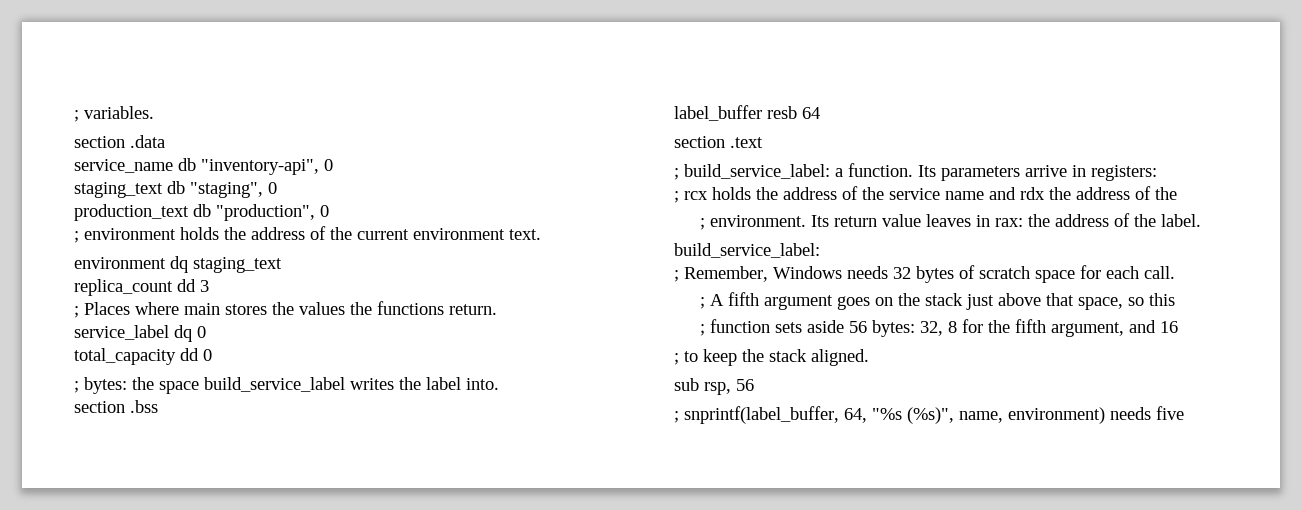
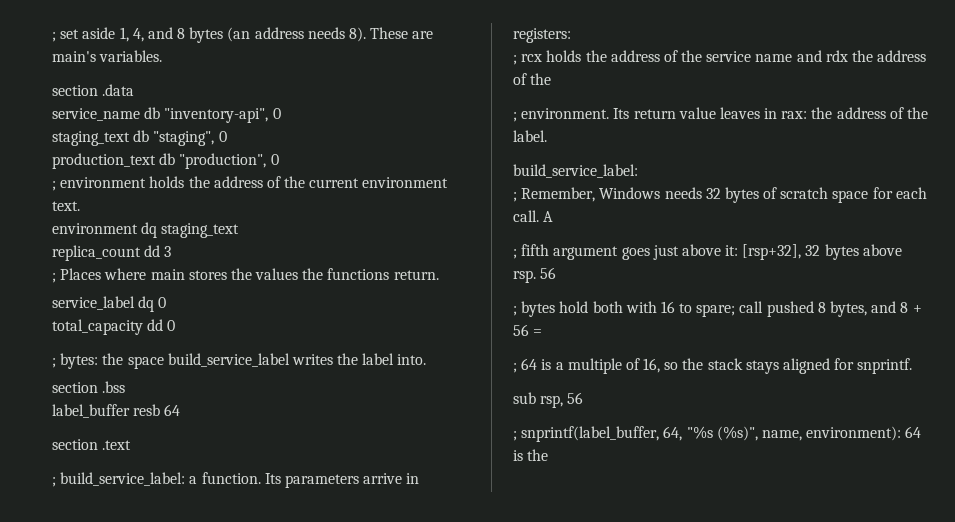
- ; variables.
+ ; set aside 1, 4, and 8 bytes (an address needs 8). These are main's variables.
- ; Remember, Windows needs 32 bytes of scratch space for each call.
- ; A fifth argument goes on the stack just above that space, so this
- ; function sets aside 56 bytes: 32, 8 for the fifth argument, and 16
- ; to keep the stack aligned.
+ ; Remember, Windows needs 32 bytes of scratch space for each call. A
+ ; fifth argument goes just above it: [rsp+32], 32 bytes above rsp. 56
+ ; bytes hold both with 16 to spare; call pushed 8 bytes, and 8 + 56 =
+ ; 64 is a multiple of 16, so the stack stays aligned for snprintf.
- ; snprintf(label_buffer, 64, "%s (%s)", name, environment) needs five
+ ; snprintf(label_buffer, 64, "%s (%s)", name, environment): 64 is the

